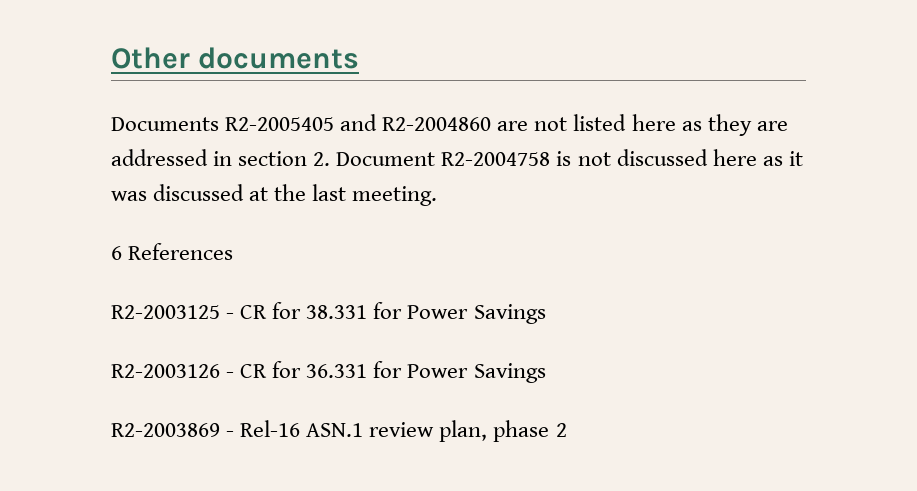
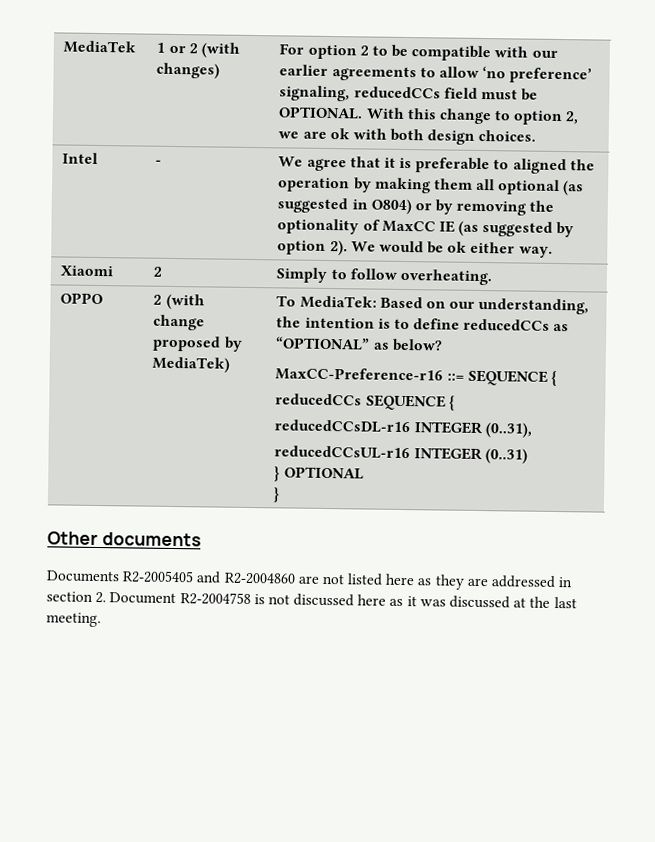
+ MediaTek | 1 or 2 (with changes) | For option 2 to be compatible with our earlier agreements to allow ‘no preference’ signaling, reducedCCs field must be OPTIONAL. With this change to option 2, we are ok with both design choices.
+ Intel | - | We agree that it is preferable to aligned the operation by making them all optional (as suggested in O804) or by removing the optionality of MaxCC IE (as suggested by option 2). We would be ok either way.
+ Xiaomi | 2 | Simply to follow overheating.
+ OPPO | 2 (with change proposed by MediaTek) | To MediaTek: Based on our understanding, the intention is to define reducedCCs as “OPTIONAL” as below?
+ MaxCC-Preference-r16 ::= SEQUENCE {
+ reducedCCs SEQUENCE {
+ reducedCCsDL-r16 INTEGER (0..31),
+ reducedCCsUL-r16 INTEGER (0..31)
+ } OPTIONAL
+ }
- 6 References
- R2-2003125 - CR for 38.331 for Power Savings
- R2-2003126 - CR for 36.331 for Power Savings
- R2-2003869 - Rel-16 ASN.1 review plan, phase 2

